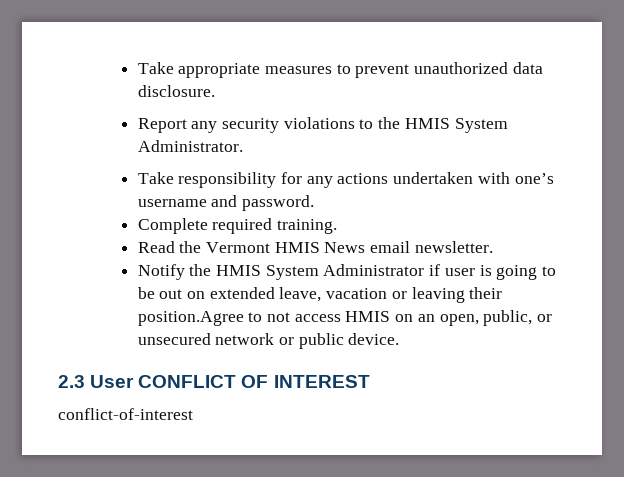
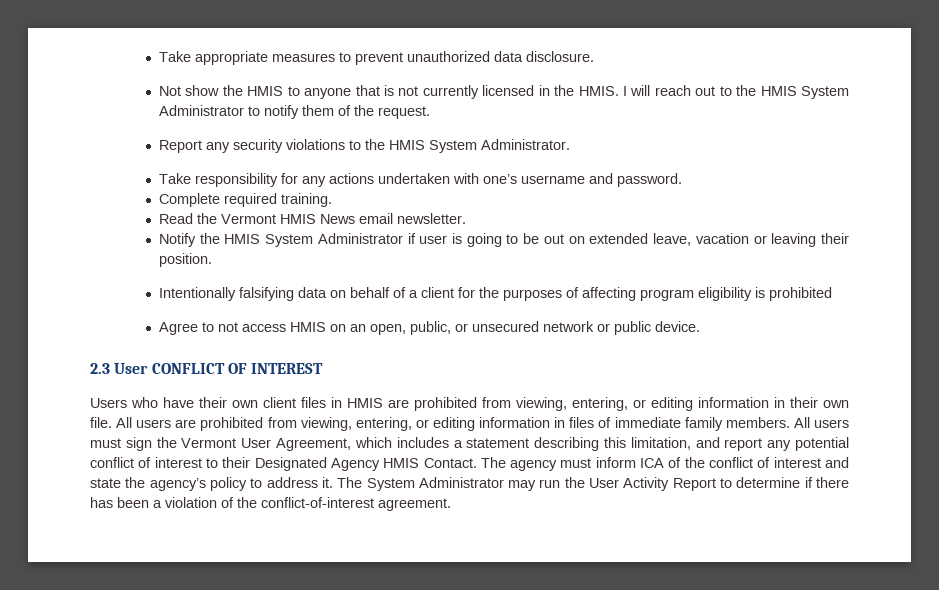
+ Not show the HMIS to anyone that is not currently licensed in the HMIS. I will reach out to the HMIS System Administrator to notify them of the request.
- Notify the HMIS System Administrator if user is going to be out on extended leave, vacation or leaving their position.Agree to not access HMIS on an open, public, or unsecured network or public device.
+ Notify the HMIS System Administrator if user is going to be out on extended leave, vacation or leaving their position.
+ Intentionally falsifying data on behalf of a client for the purposes of affecting program eligibility is prohibited
+ Agree to not access HMIS on an open, public, or unsecured network or public device.
- conflict-of-interest
+ Users who have their own client files in HMIS are prohibited from viewing, entering, or editing information in their own file. All users are prohibited from viewing, entering, or editing information in files of immediate family members. All users must sign the Vermont User Agreement, which includes a statement describing this limitation, and report any potential conflict of interest to their Designated Agency HMIS Contact. The agency must inform ICA of the conflict of interest and state the agency’s policy to address it. The System Administrator may run the User Activity Report to determine if there has been a violation of the conflict-of-interest agreement.

